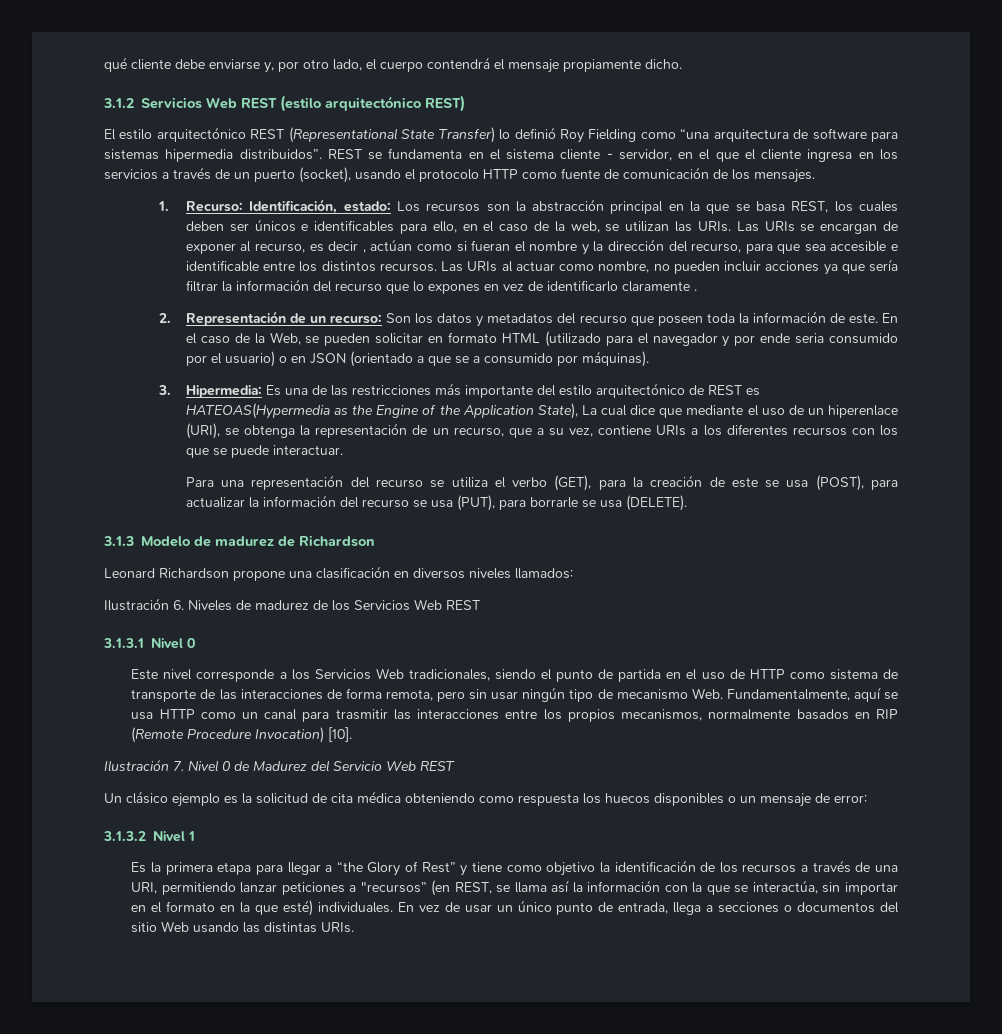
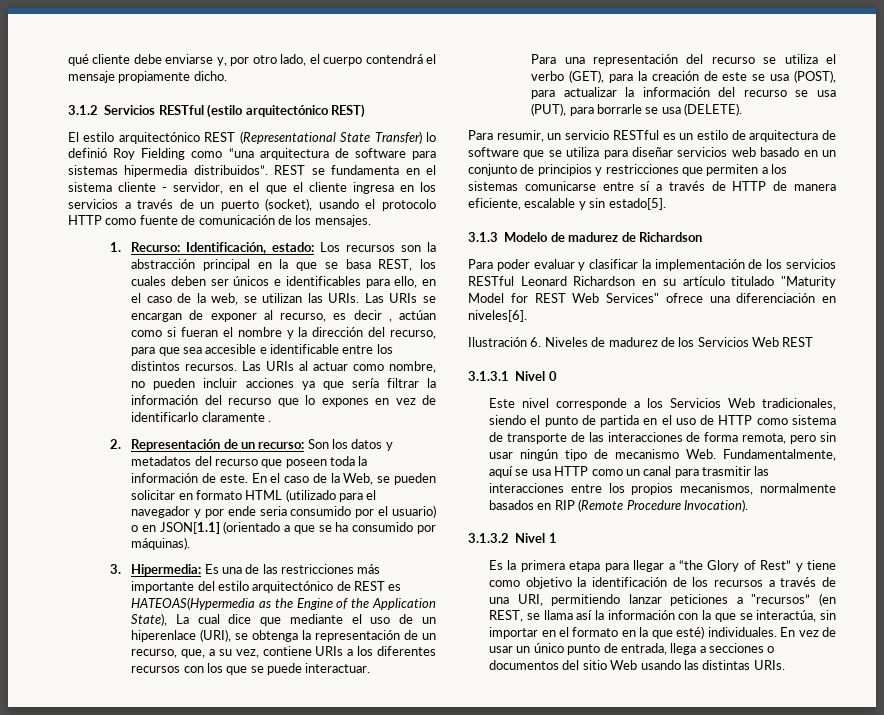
- 3.1.2 Servicios Web REST (estilo arquitectónico REST)
+ 3.1.2 Servicios RESTful (estilo arquitectónico REST)
- En el caso de la Web, se pueden solicitar en formato HTML (utilizado para el navegador y por ende seria consumido por el usuario) o en JSON (orientado a que se a consumido por máquinas).
+ En el caso de la Web, se pueden solicitar en formato HTML (utilizado para el navegador y por ende seria consumido por el usuario) o en JSON[1.1] (orientado a que se ha consumido por máquinas).
- 3. Hipermedia: Es una de las restricciones más importante del estilo arquitectónico de REST es HATEOAS(Hypermedia as the Engine of the Application State), La cual dice que mediante el uso de un hiperenlace (URI), se obtenga la representación de un recurso, que a su vez, contiene URIs a los diferentes recursos con los que se puede interactuar.
+ 3. Hipermedia: Es una de las restricciones más importante del estilo arquitectónico de REST es HATEOAS(Hypermedia as the Engine of the Application State), La cual dice que mediante el uso de un hiperenlace (URI), se obtenga la representación de un recurso, que, a su vez, contiene URIs a los diferentes recursos con los que se puede interactuar.
+ Para resumir, un servicio RESTful es un estilo de arquitectura de software que se utiliza para diseñar servicios web basado en un conjunto de principios y restricciones que permiten a los sistemas comunicarse entre sí a través de HTTP de manera eficiente, escalable y sin estado[5].
- Leonard Richardson propone una clasificación en diversos niveles llamados:
+ Para poder evaluar y clasificar la implementación de los servicios RESTful Leonard Richardson en su artículo titulado "Maturity Model for REST Web Services" ofrece una diferenciación en niveles[6].
- Este nivel corresponde a los Servicios Web tradicionales, siendo el punto de partida en el uso de HTTP como sistema de transporte de las interacciones de forma remota, pero sin usar ningún tipo de mecanismo Web. Fundamentalmente, aquí se usa HTTP como un canal para trasmitir las interacciones entre los propios mecanismos, normalmente basados en RIP (Remote Procedure Invocation) [10].
- Ilustración 7. Nivel 0 de Madurez del Servicio Web REST
- Un clásico ejemplo es la solicitud de cita médica obteniendo como respuesta los huecos disponibles o un mensaje de error:
+ Este nivel corresponde a los Servicios Web tradicionales, siendo el punto de partida en el uso de HTTP como sistema de transporte de las interacciones de forma remota, pero sin usar ningún tipo de mecanismo Web. Fundamentalmente, aquí se usa HTTP como un canal para trasmitir las interacciones entre los propios mecanismos, normalmente basados en RIP (Remote Procedure Invocation).

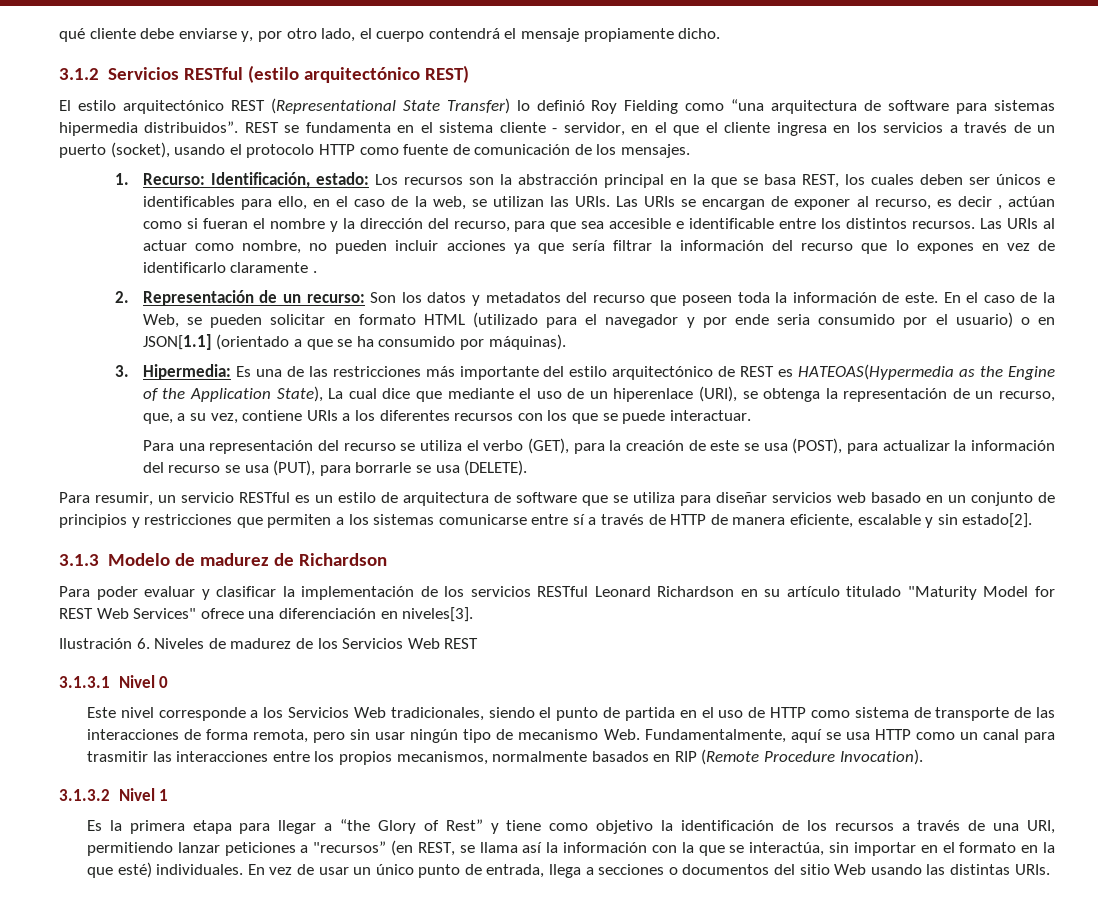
- Para resumir, un servicio RESTful es un estilo de arquitectura de software que se utiliza para diseñar servicios web basado en un conjunto de principios y restricciones que permiten a los sistemas comunicarse entre sí a través de HTTP de manera eficiente, escalable y sin estado[5].
+ Para resumir, un servicio RESTful es un estilo de arquitectura de software que se utiliza para diseñar servicios web basado en un conjunto de principios y restricciones que permiten a los sistemas comunicarse entre sí a través de HTTP de manera eficiente, escalable y sin estado[2].
- Para poder evaluar y clasificar la implementación de los servicios RESTful Leonard Richardson en su artículo titulado "Maturity Model for REST Web Services" ofrece una diferenciación en niveles[6].
+ Para poder evaluar y clasificar la implementación de los servicios RESTful Leonard Richardson en su artículo titulado "Maturity Model for REST Web Services" ofrece una diferenciación en niveles[3].

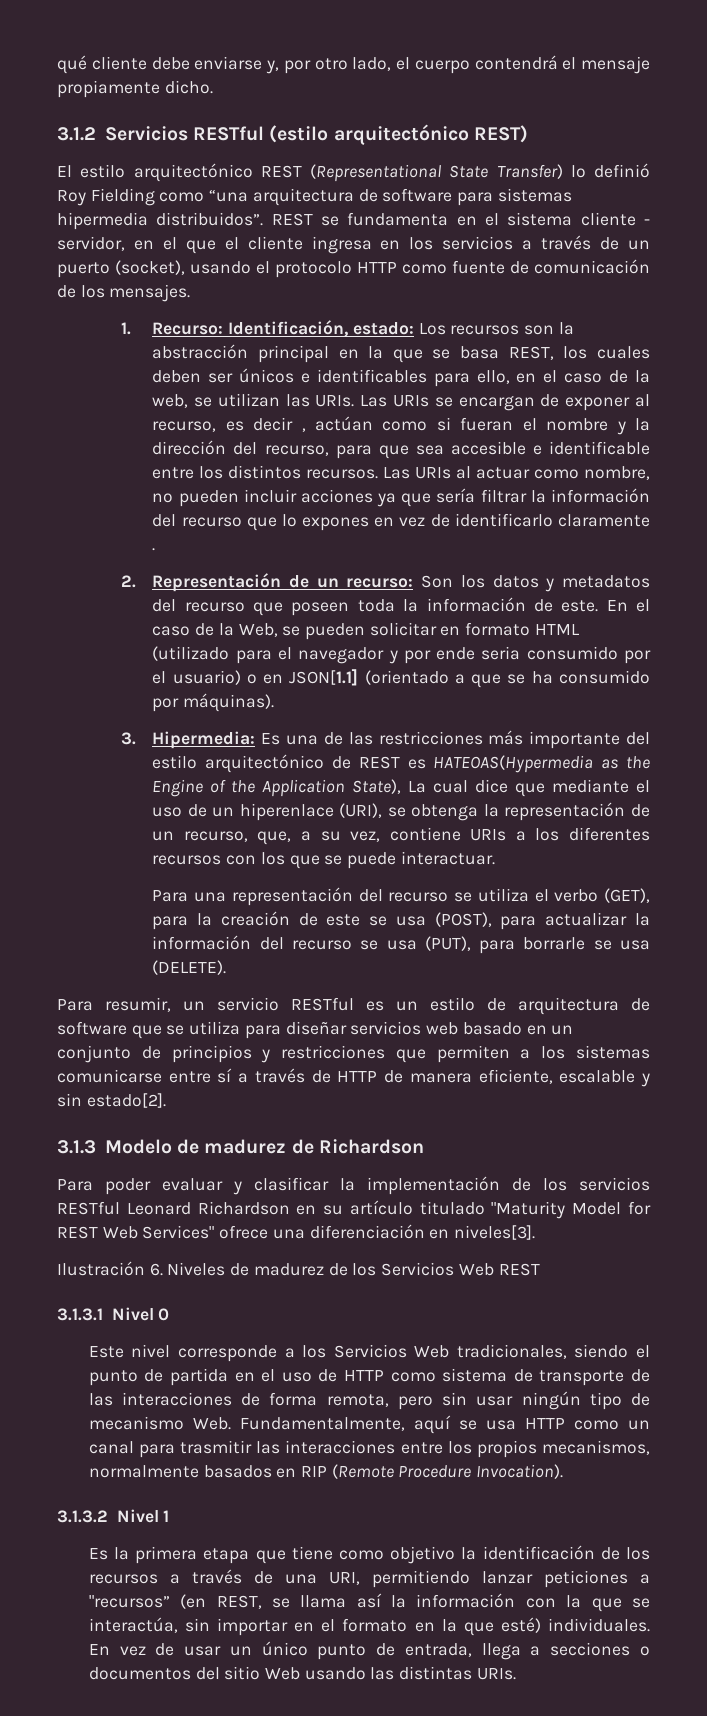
- Es la primera etapa para llegar a “the Glory of Rest” y tiene como objetivo la identificación de los recursos a través de una URI, permitiendo lanzar peticiones a "recursos” (en REST, se llama así la información con la que se interactúa, sin importar en el formato en la que esté) individuales.
+ Es la primera etapa que tiene como objetivo la identificación de los recursos a través de una URI, permitiendo lanzar peticiones a "recursos” (en REST, se llama así la información con la que se interactúa, sin importar en el formato en la que esté) individuales.

